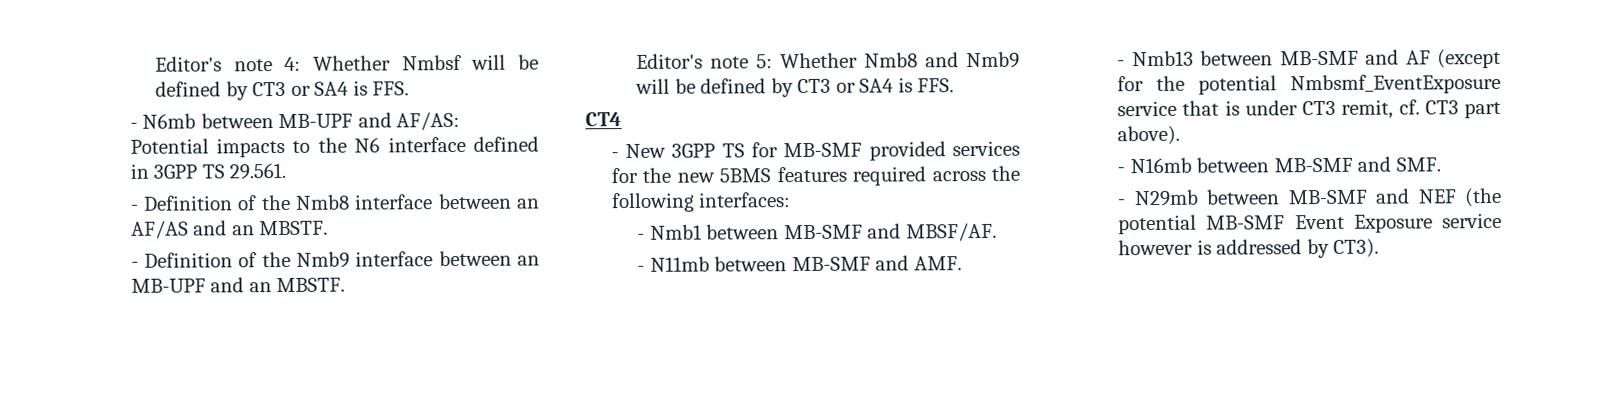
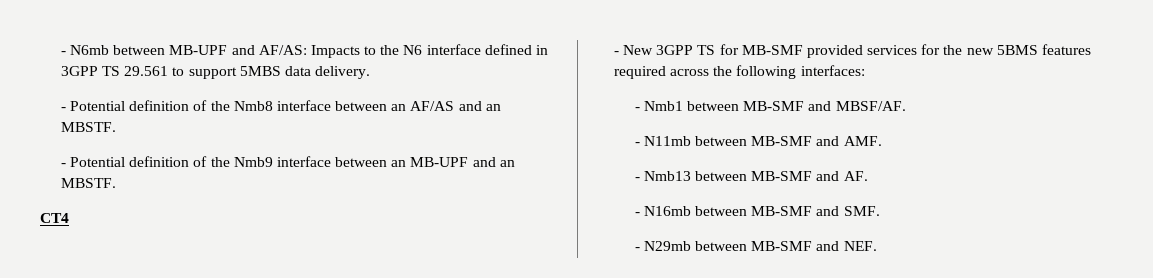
- Editor's note 4: Whether Nmbsf will be defined by CT3 or SA4 is FFS.
- - N6mb between MB-UPF and AF/AS: Potential impacts to the N6 interface defined in 3GPP TS 29.561.
- - Definition of the Nmb8 interface between an AF/AS and an MBSTF.
+ - N6mb between MB-UPF and AF/AS: Impacts to the N6 interface defined in 3GPP TS 29.561 to support 5MBS data delivery.
+ - Potential definition of the Nmb8 interface between an AF/AS and an MBSTF.
- - Definition of the Nmb9 interface between an MB-UPF and an MBSTF.
+ - Potential definition of the Nmb9 interface between an MB-UPF and an MBSTF.
- Editor's note 5: Whether Nmb8 and Nmb9 will be defined by CT3 or SA4 is FFS.
- - Nmb13 between MB-SMF and AF (except for the potential Nmbsmf_EventExposure service that is under CT3 remit, cf. CT3 part above).
+ - Nmb13 between MB-SMF and AF.
- - N29mb between MB-SMF and NEF (the potential MB-SMF Event Exposure service however is addressed by CT3).
+ - N29mb between MB-SMF and NEF.

